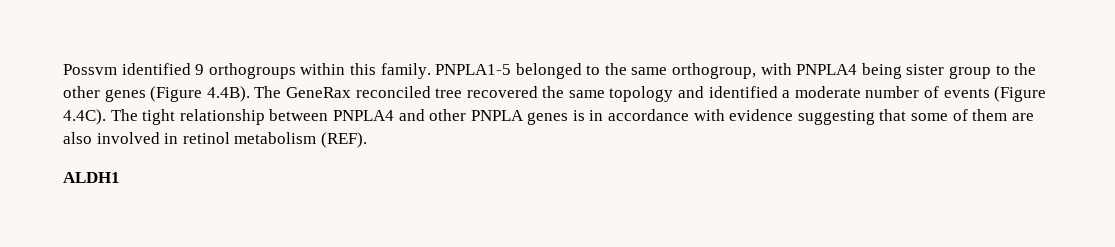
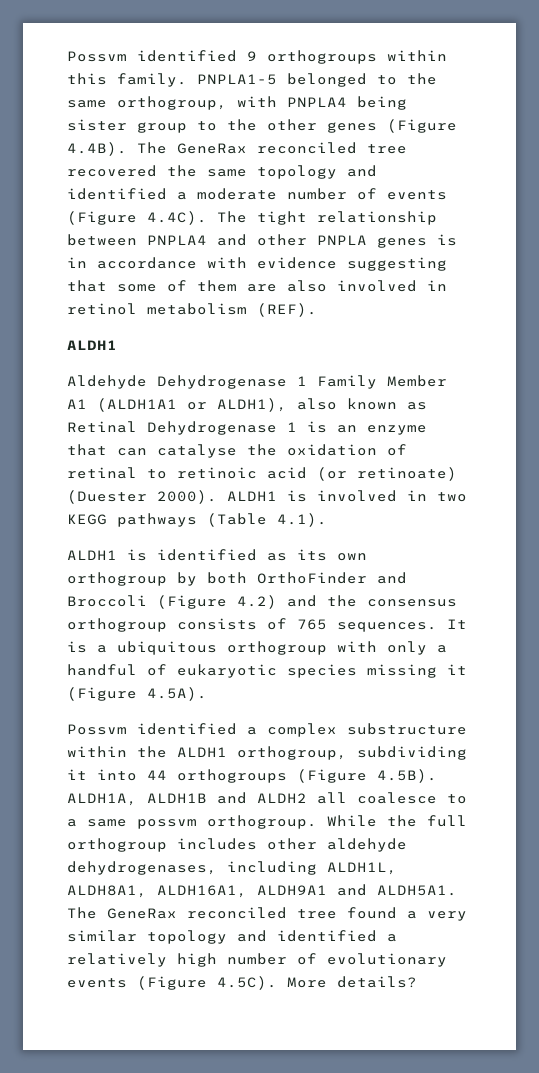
+ Aldehyde Dehydrogenase 1 Family Member A1 (ALDH1A1 or ALDH1), also known as Retinal Dehydrogenase 1 is an enzyme that can catalyse the oxidation of retinal to retinoic acid (or retinoate) (Duester 2000). ALDH1 is involved in two KEGG pathways (Table 4.1).
+ ALDH1 is identified as its own orthogroup by both OrthoFinder and Broccoli (Figure 4.2) and the consensus orthogroup consists of 765 sequences. It is a ubiquitous orthogroup with only a handful of eukaryotic species missing it (Figure 4.5A).
+ Possvm identified a complex substructure within the ALDH1 orthogroup, subdividing it into 44 orthogroups (Figure 4.5B). ALDH1A, ALDH1B and ALDH2 all coalesce to a same possvm orthogroup. While the full orthogroup includes other aldehyde dehydrogenases, including ALDH1L, ALDH8A1, ALDH16A1, ALDH9A1 and ALDH5A1. The GeneRax reconciled tree found a very similar topology and identified a relatively high number of evolutionary events (Figure 4.5C). More details?

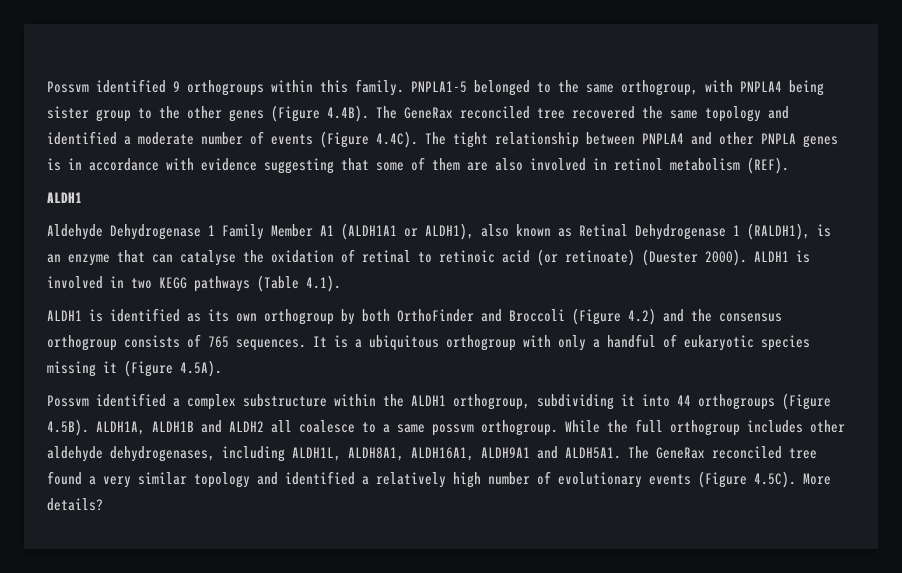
- Aldehyde Dehydrogenase 1 Family Member A1 (ALDH1A1 or ALDH1), also known as Retinal Dehydrogenase 1 is an enzyme that can catalyse the oxidation of retinal to retinoic acid (or retinoate) (Duester 2000).
+ Aldehyde Dehydrogenase 1 Family Member A1 (ALDH1A1 or ALDH1), also known as Retinal Dehydrogenase 1 (RALDH1), is an enzyme that can catalyse the oxidation of retinal to retinoic acid (or retinoate) (Duester 2000).

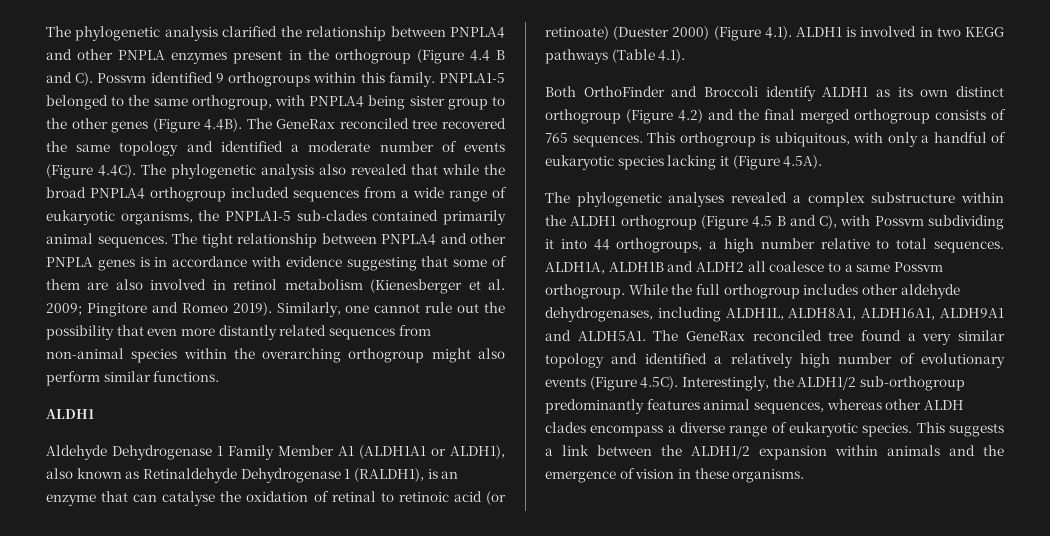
- Possvm identified 9 orthogroups within this family.
+ The phylogenetic analysis clarified the relationship between PNPLA4 and other PNPLA enzymes present in the orthogroup (Figure 4.4 B and C). Possvm identified 9 orthogroups within this family.
- PNPLA1-5 belonged to the same orthogroup, with PNPLA4 being sister group to the other genes (Figure 4.4B). The GeneRax reconciled tree recovered the same topology and identified a moderate number of events (Figure 4.4C). The tight relationship between PNPLA4 and other PNPLA genes is in accordance with evidence suggesting that some of them are also involved in retinol metabolism (REF).
+ PNPLA1-5 belonged to the same orthogroup, with PNPLA4 being sister group to the other genes (Figure 4.4B). The GeneRax reconciled tree recovered the same topology and identified a moderate number of events (Figure 4.4C). The phylogenetic analysis also revealed that while the broad PNPLA4 orthogroup included sequences from a wide range of eukaryotic organisms, the PNPLA1-5 sub-clades contained primarily animal sequences. The tight relationship between PNPLA4 and other PNPLA genes is in accordance with evidence suggesting that some of them are also involved in retinol metabolism (Kienesberger et al. 2009; Pingitore and Romeo 2019). Similarly, one cannot rule out the possibility that even more distantly related sequences from non-animal species within the overarching orthogroup might also perform similar functions.
- Aldehyde Dehydrogenase 1 Family Member A1 (ALDH1A1 or ALDH1), also known as Retinal Dehydrogenase 1 (RALDH1), is an enzyme that can catalyse the oxidation of retinal to retinoic acid (or retinoate) (Duester 2000). ALDH1 is involved in two KEGG pathways (Table 4.1).
+ Aldehyde Dehydrogenase 1 Family Member A1 (ALDH1A1 or ALDH1), also known as Retinaldehyde Dehydrogenase 1 (RALDH1), is an enzyme that can catalyse the oxidation of retinal to retinoic acid (or retinoate) (Duester 2000) (Figure 4.1). ALDH1 is involved in two KEGG pathways (Table 4.1).
- ALDH1 is identified as its own orthogroup by both OrthoFinder and Broccoli (Figure 4.2) and the consensus orthogroup consists of 765 sequences.
+ Both OrthoFinder and Broccoli identify ALDH1 as its own distinct orthogroup (Figure 4.2) and the final merged orthogroup consists of 765 sequences.
- It is a ubiquitous orthogroup with only a handful of eukaryotic species missing it (Figure 4.5A).
+ This orthogroup is ubiquitous, with only a handful of eukaryotic species lacking it (Figure 4.5A).
- Possvm identified a complex substructure within the ALDH1 orthogroup, subdividing it into 44 orthogroups (Figure 4.5B). ALDH1A, ALDH1B and ALDH2 all coalesce to a same possvm orthogroup.
+ The phylogenetic analyses revealed a complex substructure within the ALDH1 orthogroup (Figure 4.5 B and C), with Possvm subdividing it into 44 orthogroups, a high number relative to total sequences. ALDH1A, ALDH1B and ALDH2 all coalesce to a same Possvm orthogroup.
- The GeneRax reconciled tree found a very similar topology and identified a relatively high number of evolutionary events (Figure 4.5C). More details?
+ The GeneRax reconciled tree found a very similar topology and identified a relatively high number of evolutionary events (Figure 4.5C). Interestingly, the ALDH1/2 sub-orthogroup predominantly features animal sequences, whereas other ALDH clades encompass a diverse range of eukaryotic species. This suggests a link between the ALDH1/2 expansion within animals and the emergence of vision in these organisms.

